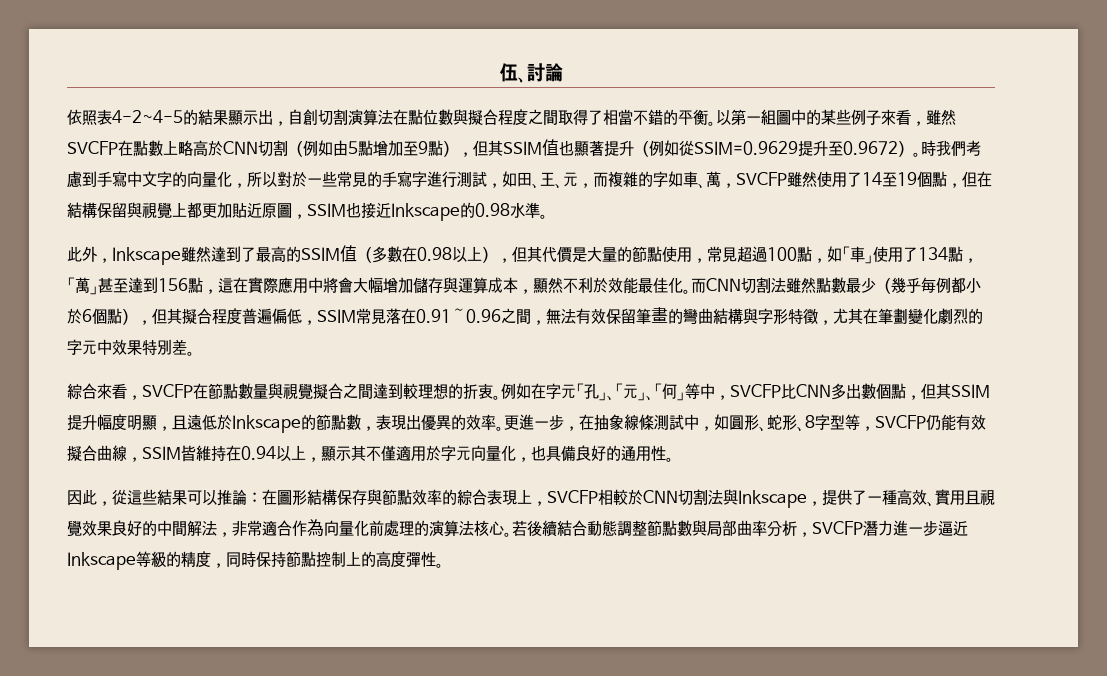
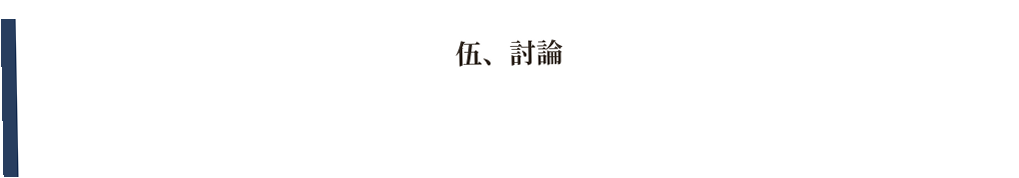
- 依照表4-2~4-5的結果顯示出，自創切割演算法在點位數與擬合程度之間取得了相當不錯的平衡。以第一組圖中的某些例子來看，雖然SVCFP在點數上略高於CNN切割（例如由5點增加至9點），但其SSIM值也顯著提升（例如從SSIM=0.9629提升至0.9672）。時我們考慮到手寫中文字的向量化，所以對於一些常見的手寫字進行測試，如田、王、元，而複雜的字如車、萬，SVCFP雖然使用了14至19個點，但在結構保留與視覺上都更加貼近原圖，SSIM也接近Inkscape的0.98水準。
- 此外，Inkscape雖然達到了最高的SSIM值（多數在0.98以上），但其代價是大量的節點使用，常見超過100點，如「車」使用了134點，「萬」甚至達到156點，這在實際應用中將會大幅增加儲存與運算成本，顯然不利於效能最佳化。而CNN切割法雖然點數最少（幾乎每例都小於6個點），但其擬合程度普遍偏低，SSIM常見落在0.91～0.96之間，無法有效保留筆畫的彎曲結構與字形特徵，尤其在筆劃變化劇烈的字元中效果特別差。
- 綜合來看，SVCFP在節點數量與視覺擬合之間達到較理想的折衷。例如在字元「孔」、「元」、「何」等中，SVCFP比CNN多出數個點，但其SSIM提升幅度明顯，且遠低於Inkscape的節點數，表現出優異的效率。更進一步，在抽象線條測試中，如圓形、蛇形、8字型等，SVCFP仍能有效擬合曲線，SSIM皆維持在0.94以上，顯示其不僅適用於字元向量化，也具備良好的通用性。
- 因此，從這些結果可以推論：在圖形結構保存與節點效率的綜合表現上，SVCFP相較於CNN切割法與Inkscape，提供了一種高效、實用且視覺效果良好的中間解法，非常適合作為向量化前處理的演算法核心。若後續結合動態調整節點數與局部曲率分析，SVCFP潛力進一步逼近Inkscape等級的精度，同時保持節點控制上的高度彈性。

